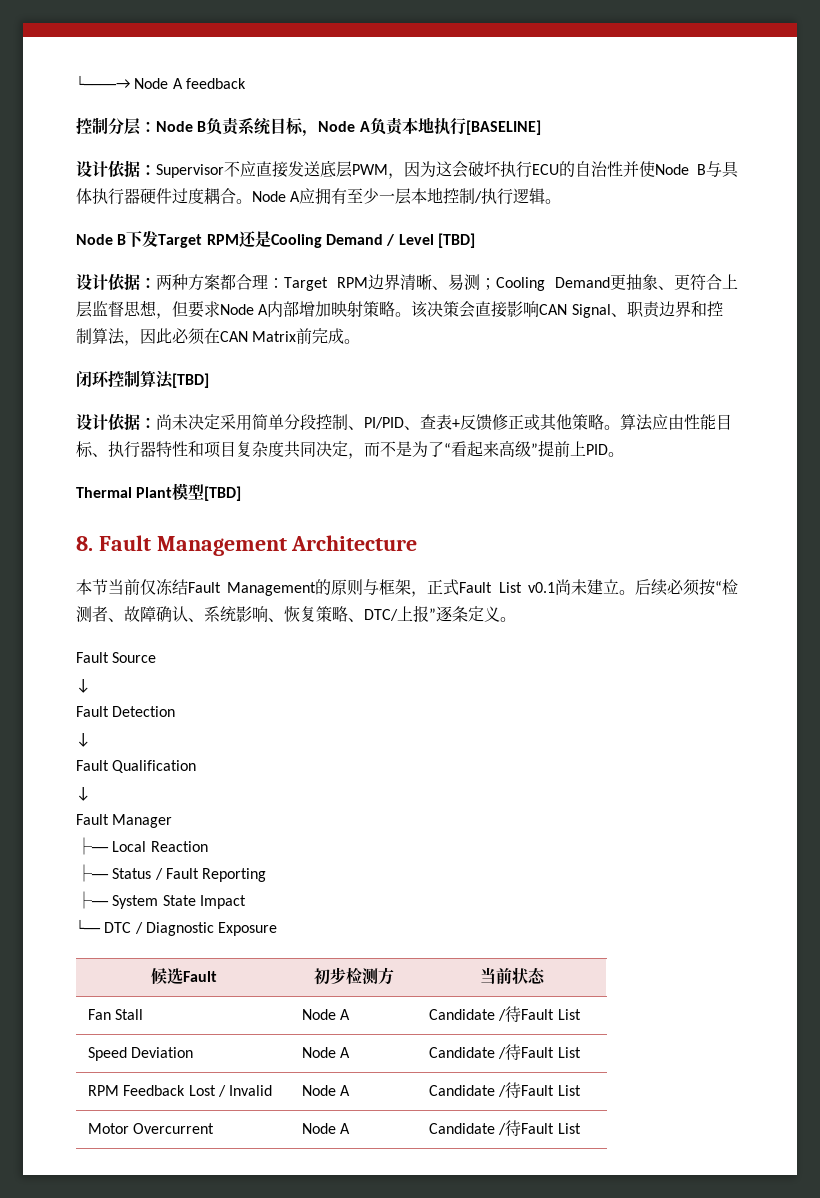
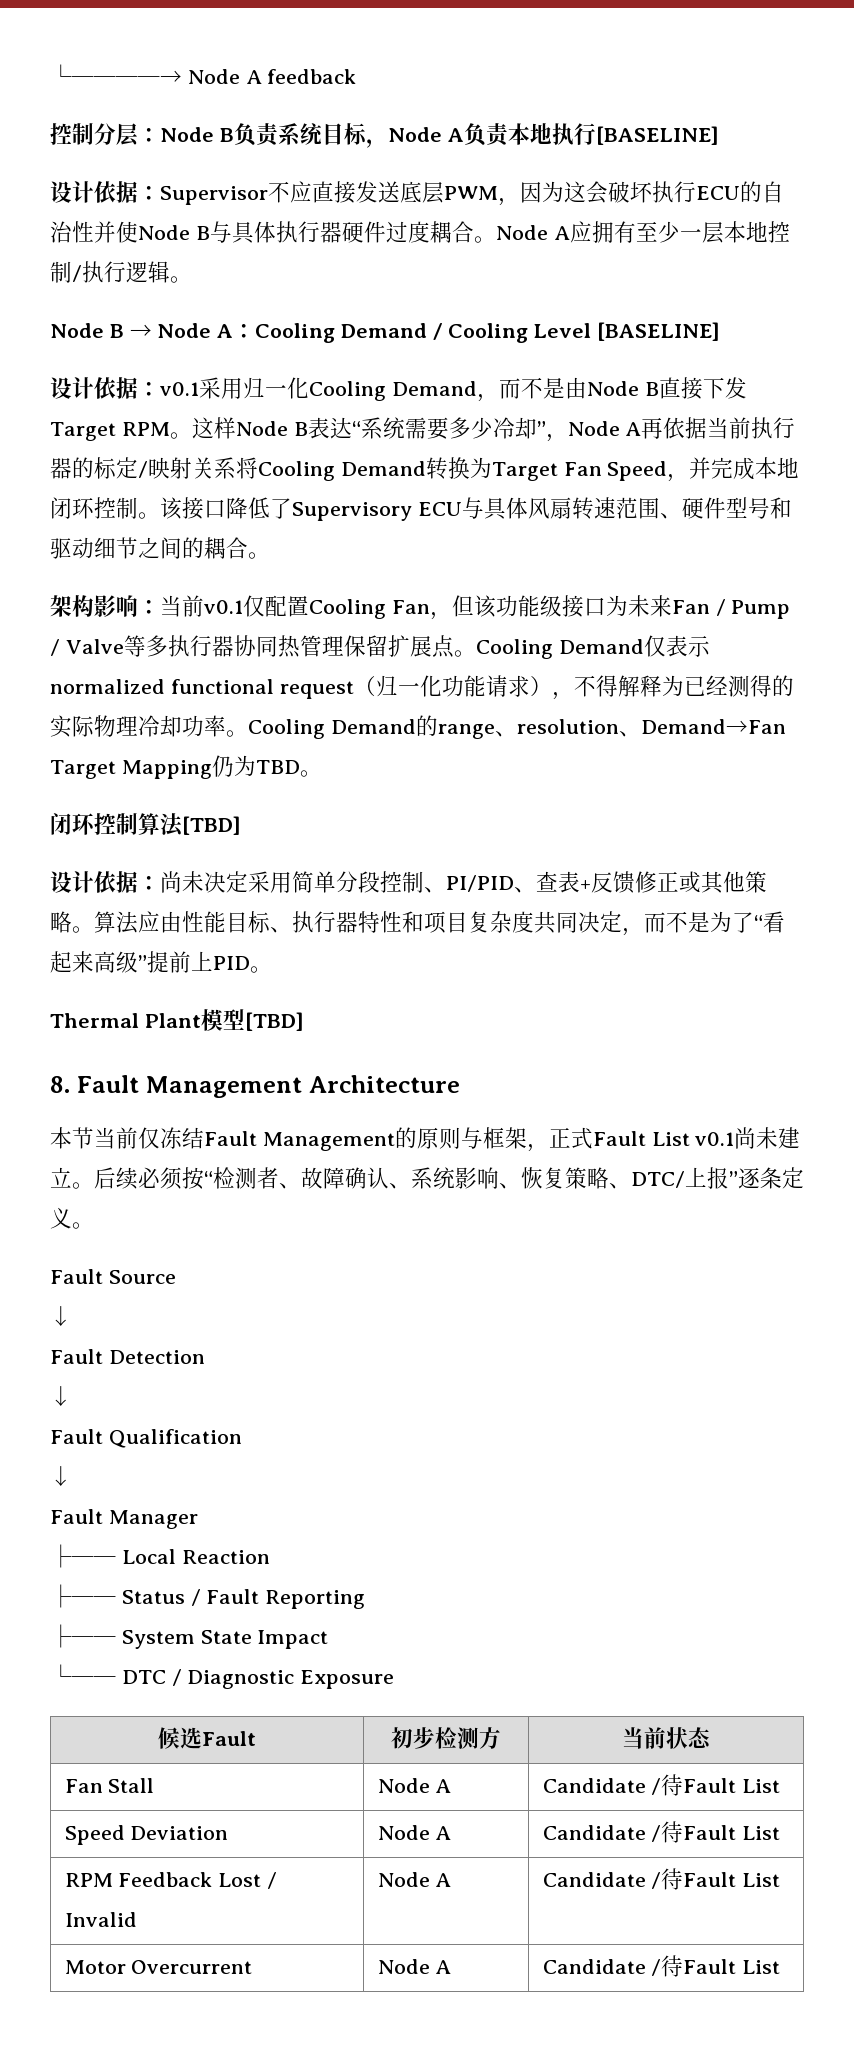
- Node B下发Target RPM还是Cooling Demand / Level [TBD]
- 设计依据：两种方案都合理：Target RPM边界清晰、易测；Cooling Demand更抽象、更符合上层监督思想，但要求Node A内部增加映射策略。该决策会直接影响CAN Signal、职责边界和控制算法，因此必须在CAN Matrix前完成。
+ Node B → Node A：Cooling Demand / Cooling Level [BASELINE]
+ 设计依据：v0.1采用归一化Cooling Demand，而不是由Node B直接下发Target RPM。这样Node B表达“系统需要多少冷却”，Node A再依据当前执行器的标定/映射关系将Cooling Demand转换为Target Fan Speed，并完成本地闭环控制。该接口降低了Supervisory ECU与具体风扇转速范围、硬件型号和驱动细节之间的耦合。
+ 架构影响：当前v0.1仅配置Cooling Fan，但该功能级接口为未来Fan / Pump / Valve等多执行器协同热管理保留扩展点。Cooling Demand仅表示normalized functional request（归一化功能请求），不得解释为已经测得的实际物理冷却功率。Cooling Demand的range、resolution、Demand→Fan Target Mapping仍为TBD。

